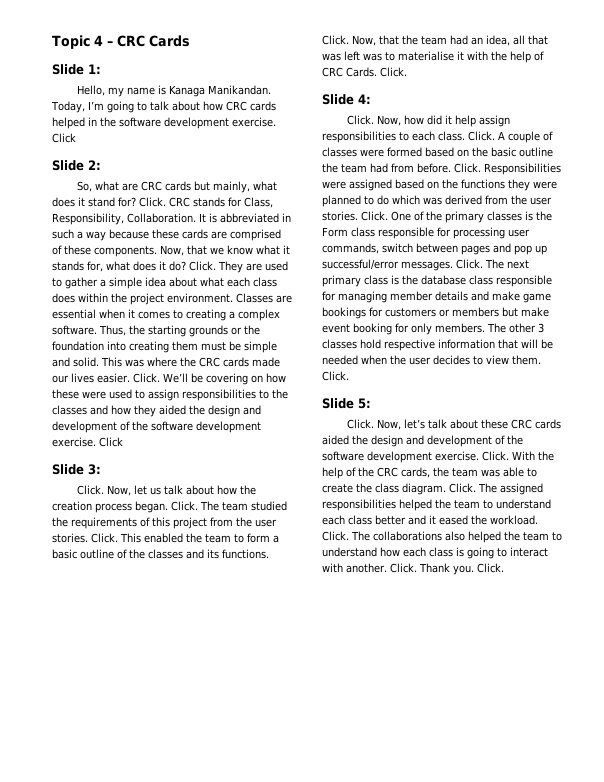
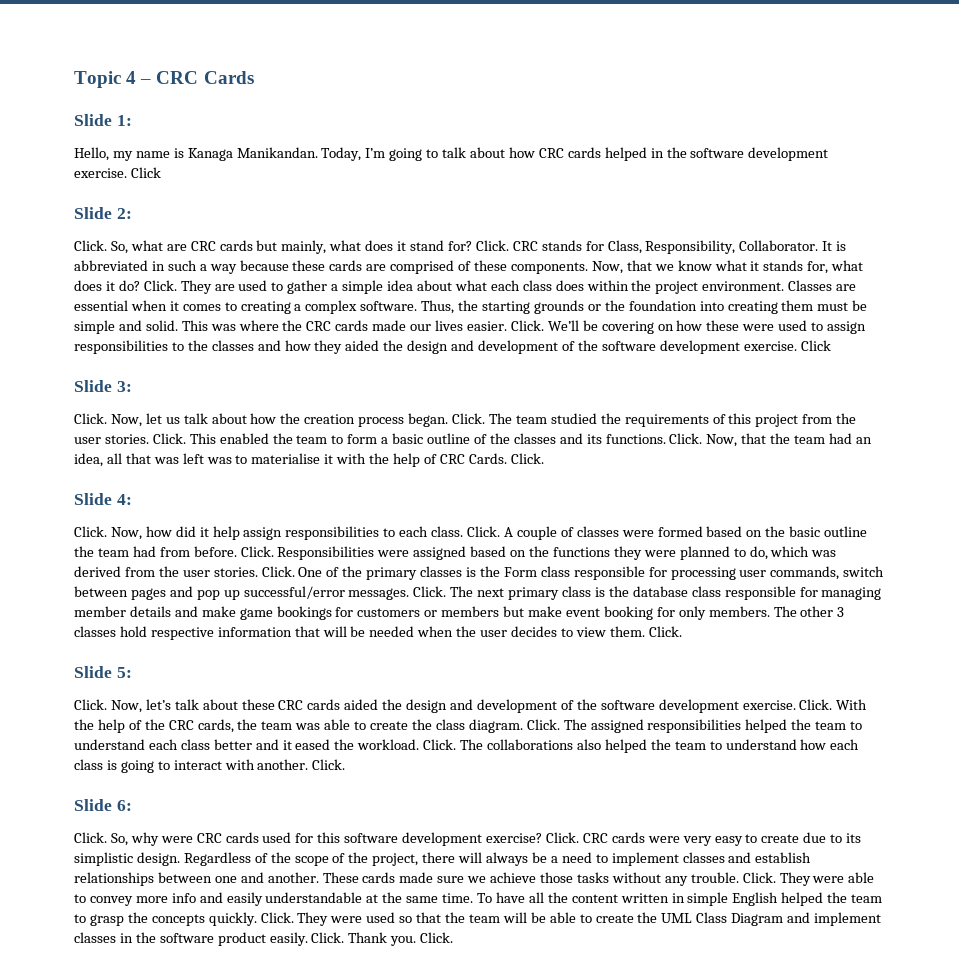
  Slide 2:
- So, what are CRC cards but mainly, what does it stand for?
+ Click. So, what are CRC cards but mainly, what does it stand for?
- CRC stands for Class, Responsibility, Collaboration.
+ CRC stands for Class, Responsibility, Collaborator.
- Responsibilities were assigned based on the functions they were planned to do which was derived from the user stories.
+ Responsibilities were assigned based on the functions they were planned to do, which was derived from the user stories.
- The collaborations also helped the team to understand how each class is going to interact with another. Click. Thank you.
+ The collaborations also helped the team to understand how each class is going to interact with another. Click.
+ Slide 6:
+ Click. So, why were CRC cards used for this software development exercise? Click. CRC cards were very easy to create due to its simplistic design. Regardless of the scope of the project, there will always be a need to implement classes and establish relationships between one and another. These cards made sure we achieve those tasks without any trouble. Click. They were able to convey more info and easily understandable at the same time. To have all the content written in simple English helped the team to grasp the concepts quickly. Click. They were used so that the team will be able to create the UML Class Diagram and implement classes in the software product easily. Click. Thank you.

